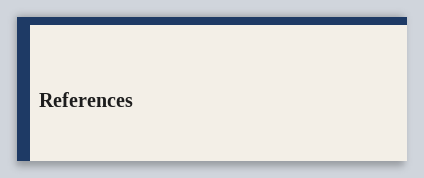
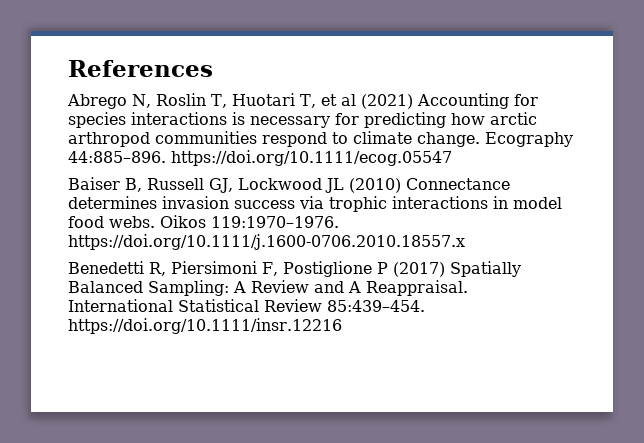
+ Abrego N, Roslin T, Huotari T, et al (2021) Accounting for species interactions is necessary for predicting how arctic arthropod communities respond to climate change. Ecography 44:885–896. https://doi.org/10.1111/ecog.05547
+ Baiser B, Russell GJ, Lockwood JL (2010) Connectance determines invasion success via trophic interactions in model food webs. Oikos 119:1970–1976. https://doi.org/10.1111/j.1600-0706.2010.18557.x
+ Benedetti R, Piersimoni F, Postiglione P (2017) Spatially Balanced Sampling: A Review and A Reappraisal. International Statistical Review 85:439–454. https://doi.org/10.1111/insr.12216

